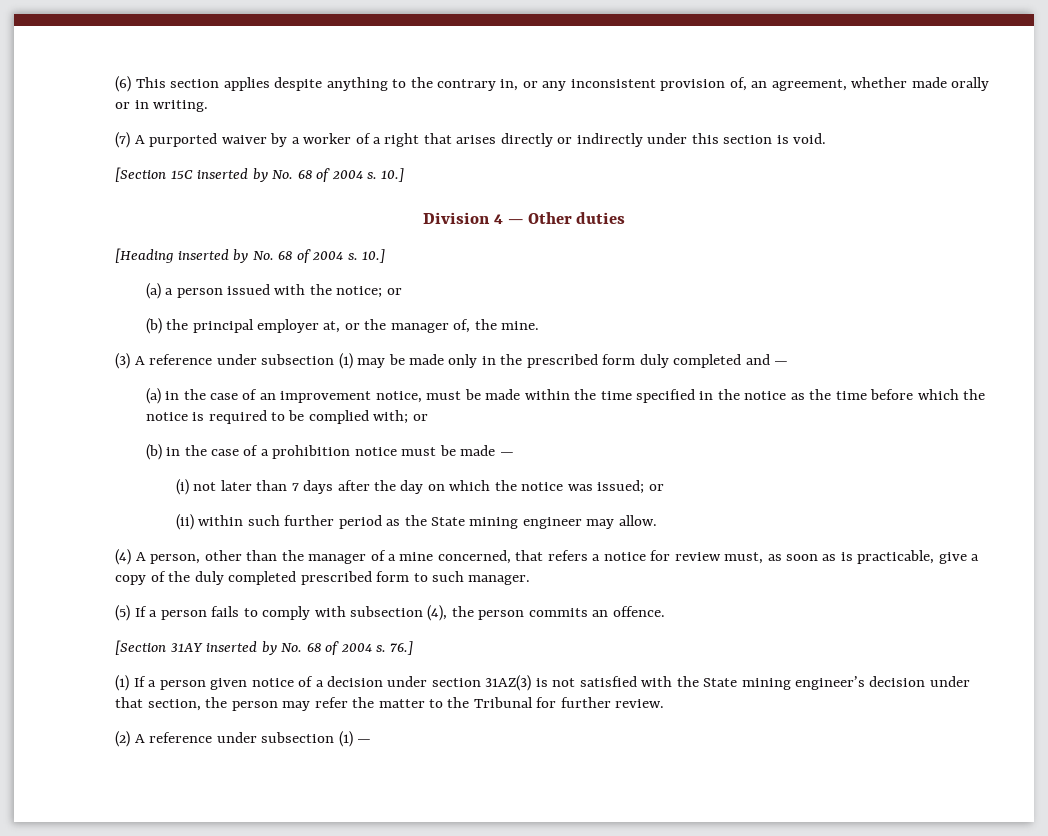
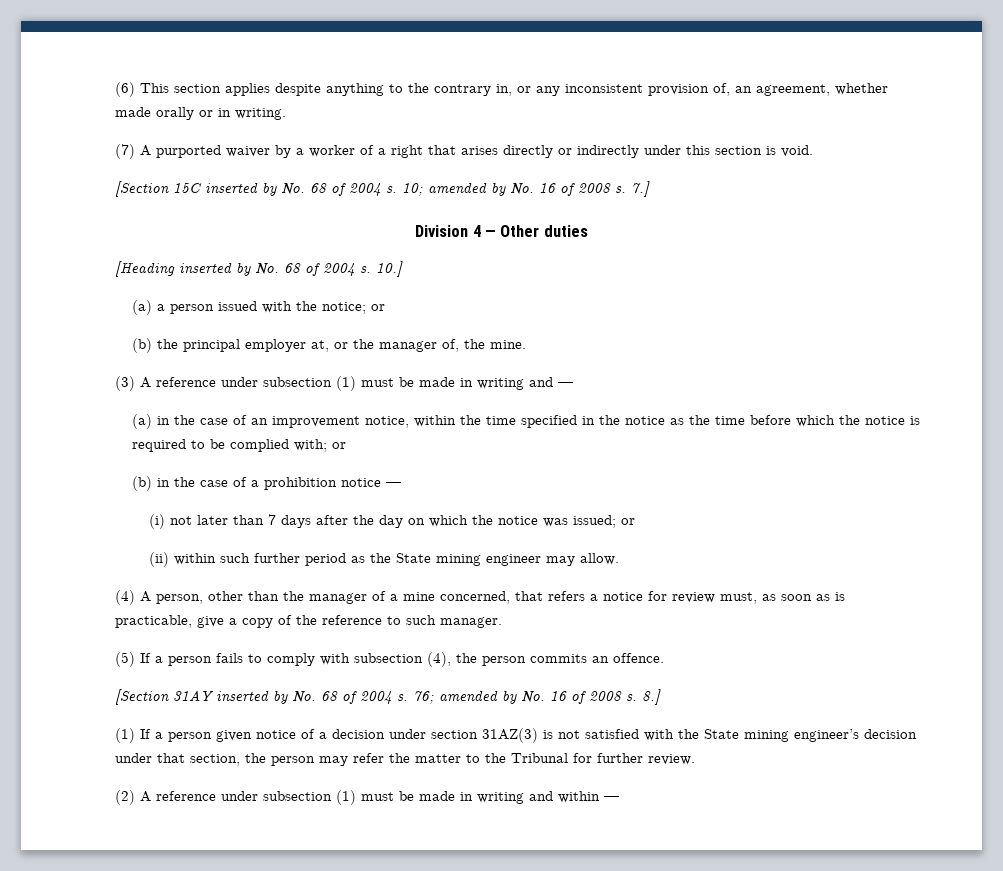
- [Section 15C inserted by No. 68 of 2004 s. 10.]
+ [Section 15C inserted by No. 68 of 2004 s. 10; amended by No. 16 of 2008 s. 7.]
- (3) A reference under subsection (1) may be made only in the prescribed form duly completed and —
+ (3) A reference under subsection (1) must be made in writing and —
- (a) in the case of an improvement notice, must be made within the time specified in the notice as the time before which the notice is required to be complied with; or
+ (a) in the case of an improvement notice, within the time specified in the notice as the time before which the notice is required to be complied with; or
- (b) in the case of a prohibition notice must be made —
+ (b) in the case of a prohibition notice —
- (4) A person, other than the manager of a mine concerned, that refers a notice for review must, as soon as is practicable, give a copy of the duly completed prescribed form to such manager.
+ (4) A person, other than the manager of a mine concerned, that refers a notice for review must, as soon as is practicable, give a copy of the reference to such manager.
- 76.]
+ 76; amended by No. 16 of 2008 s. 8.]
- (2) A reference under subsection (1) —
+ (2) A reference under subsection (1) must be made in writing and within —

